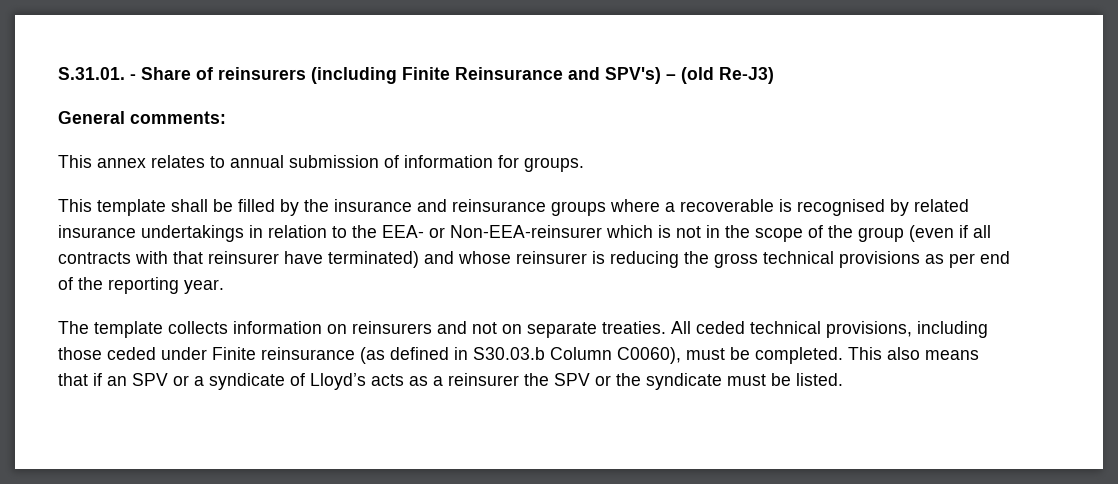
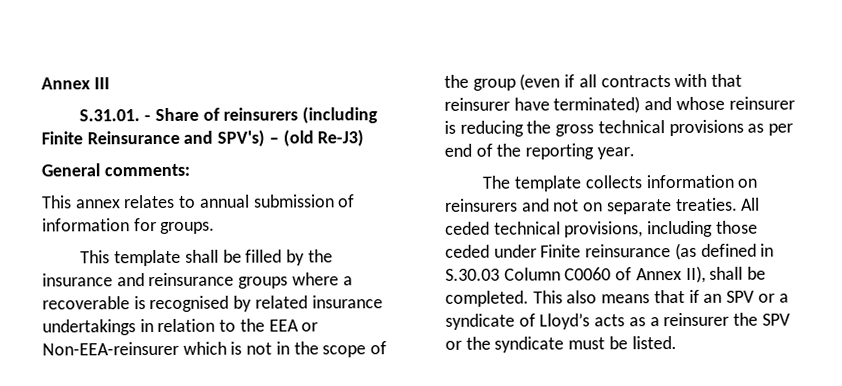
+ Annex III
- This template shall be filled by the insurance and reinsurance groups where a recoverable is recognised by related insurance undertakings in relation to the EEA- or Non-EEA-reinsurer which is not in the scope of the group (even if all contracts with that reinsurer have terminated) and whose reinsurer is reducing the gross technical provisions as per end of the reporting year.
+ This template shall be filled by the insurance and reinsurance groups where a recoverable is recognised by related insurance undertakings in relation to the EEA or Non-EEA-reinsurer which is not in the scope of the group (even if all contracts with that reinsurer have terminated) and whose reinsurer is reducing the gross technical provisions as per end of the reporting year.
- All ceded technical provisions, including those ceded under Finite reinsurance (as defined in S30.03.b Column C0060), must be completed.
+ All ceded technical provisions, including those ceded under Finite reinsurance (as defined in S.30.03 Column C0060 of Annex II), shall be completed.

